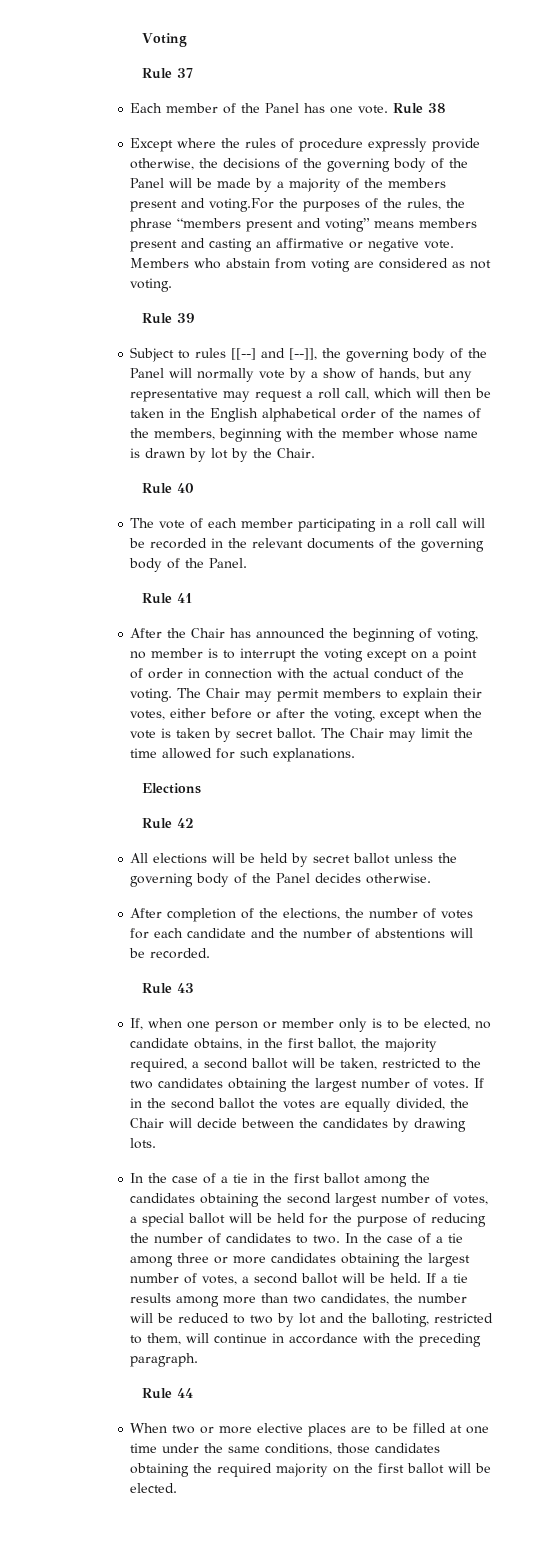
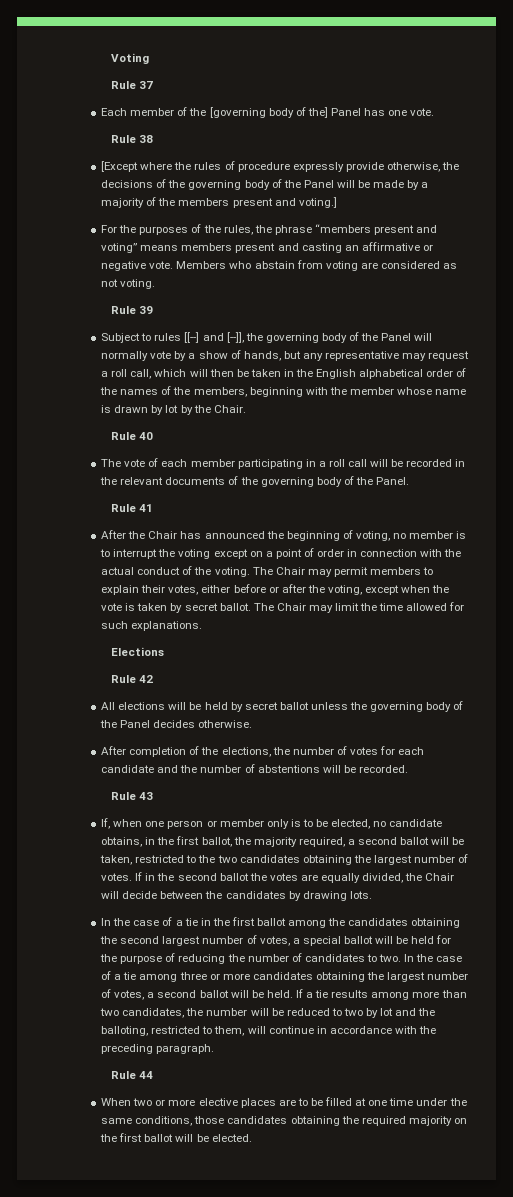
- Each member of the Panel has one vote. Rule 38
+ Each member of the [governing body of the] Panel has one vote.
+ Rule 38
- Except where the rules of procedure expressly provide otherwise, the decisions of the governing body of the Panel will be made by a majority of the members present and voting.For the purposes of the rules, the phrase “members present and voting” means members present and casting an affirmative or negative vote.
+ [Except where the rules of procedure expressly provide otherwise, the decisions of the governing body of the Panel will be made by a majority of the members present and voting.]
+ For the purposes of the rules, the phrase “members present and voting” means members present and casting an affirmative or negative vote.

